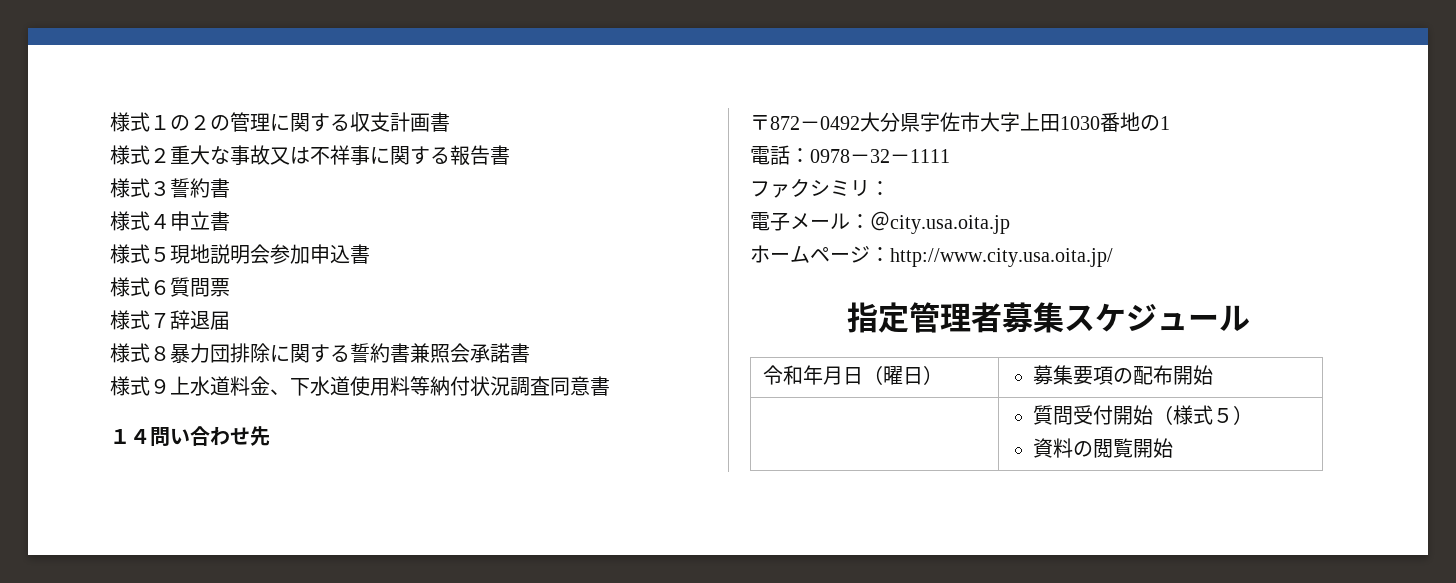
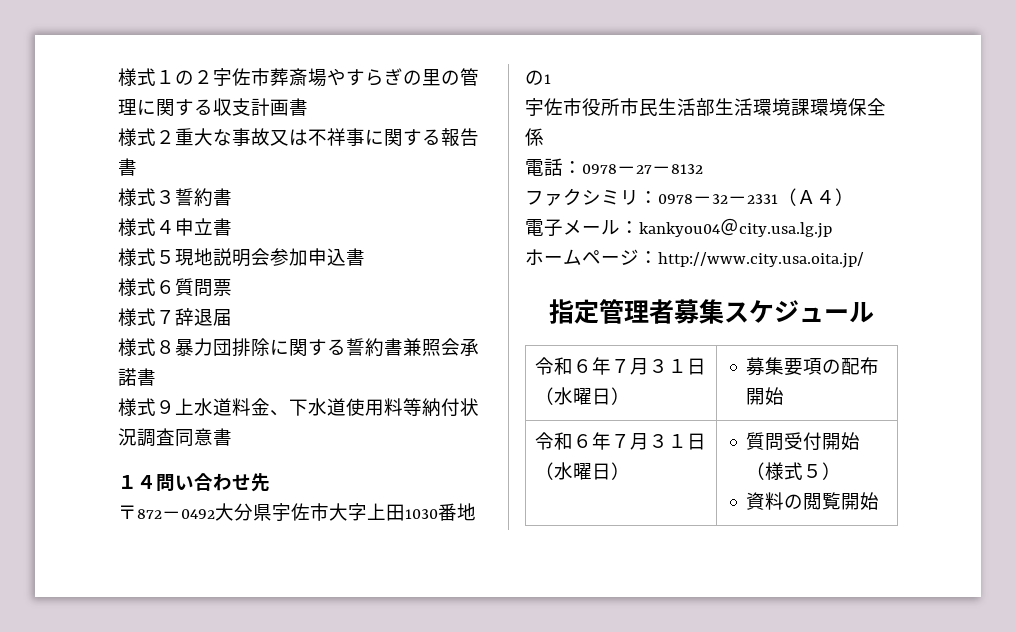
- 様式１の２の管理に関する収支計画書
+ 様式１の２宇佐市葬斎場やすらぎの里の管理に関する収支計画書
+ 宇佐市役所市民生活部生活環境課環境保全係
- 電話：0978－32－1111
+ 電話：0978－27－8132
- ファクシミリ：
+ ファクシミリ：0978－32－2331（Ａ４）
- 電子メール：＠city.usa.oita.jp
+ 電子メール：kankyou04＠city.usa.lg.jp
- 令和年月日（曜日） | 募集要項の配布開始
+ 令和６年７月３１日（水曜日） | 募集要項の配布開始
- | 質問受付開始（様式５）
+ 令和６年７月３１日（水曜日） | 質問受付開始（様式５）

